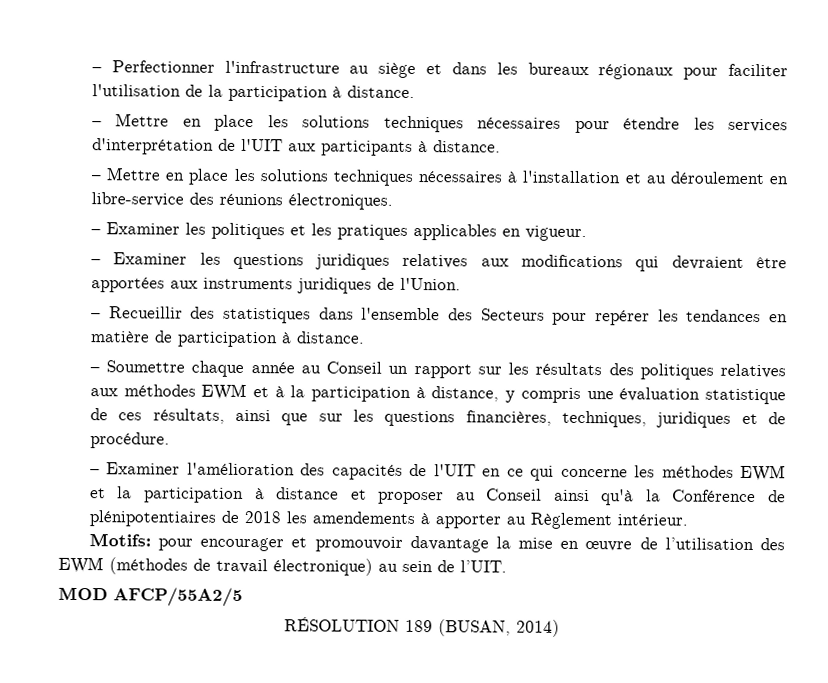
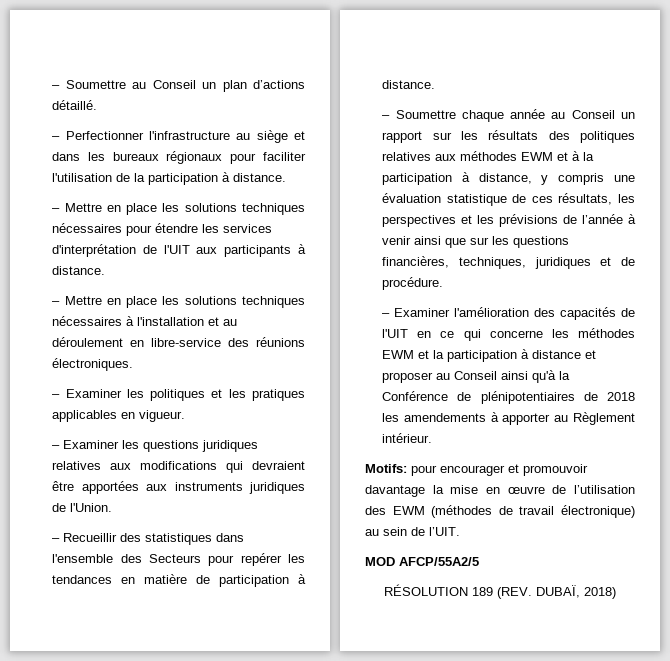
+ – Soumettre au Conseil un plan d’actions détaillé.
- – Soumettre chaque année au Conseil un rapport sur les résultats des politiques relatives aux méthodes EWM et à la participation à distance, y compris une évaluation statistique de ces résultats, ainsi que sur les questions financières, techniques, juridiques et de procédure.
+ – Soumettre chaque année au Conseil un rapport sur les résultats des politiques relatives aux méthodes EWM et à la participation à distance, y compris une évaluation statistique de ces résultats, les perspectives et les prévisions de l’année à venir ainsi que sur les questions financières, techniques, juridiques et de procédure.
- RÉSOLUTION 189 (BUSAN, 2014)
+ RÉSOLUTION 189 (REV. DUBAÏ, 2018)

